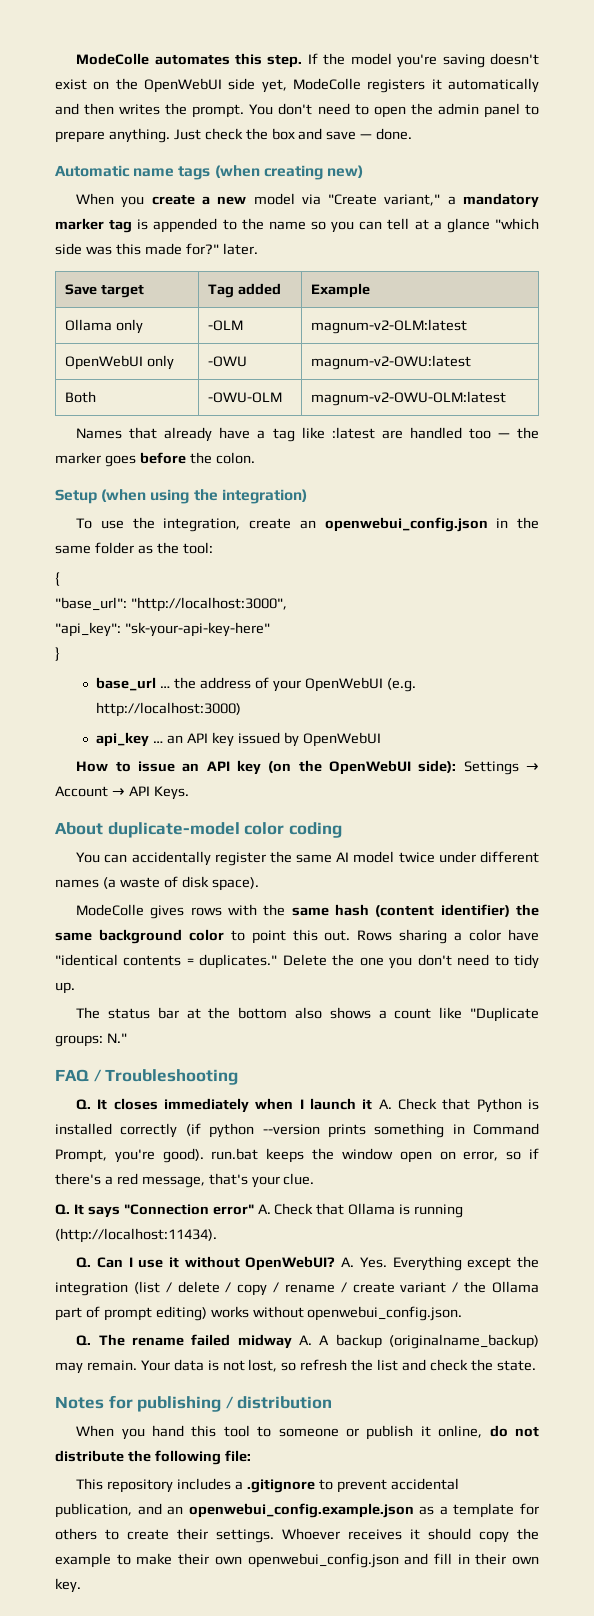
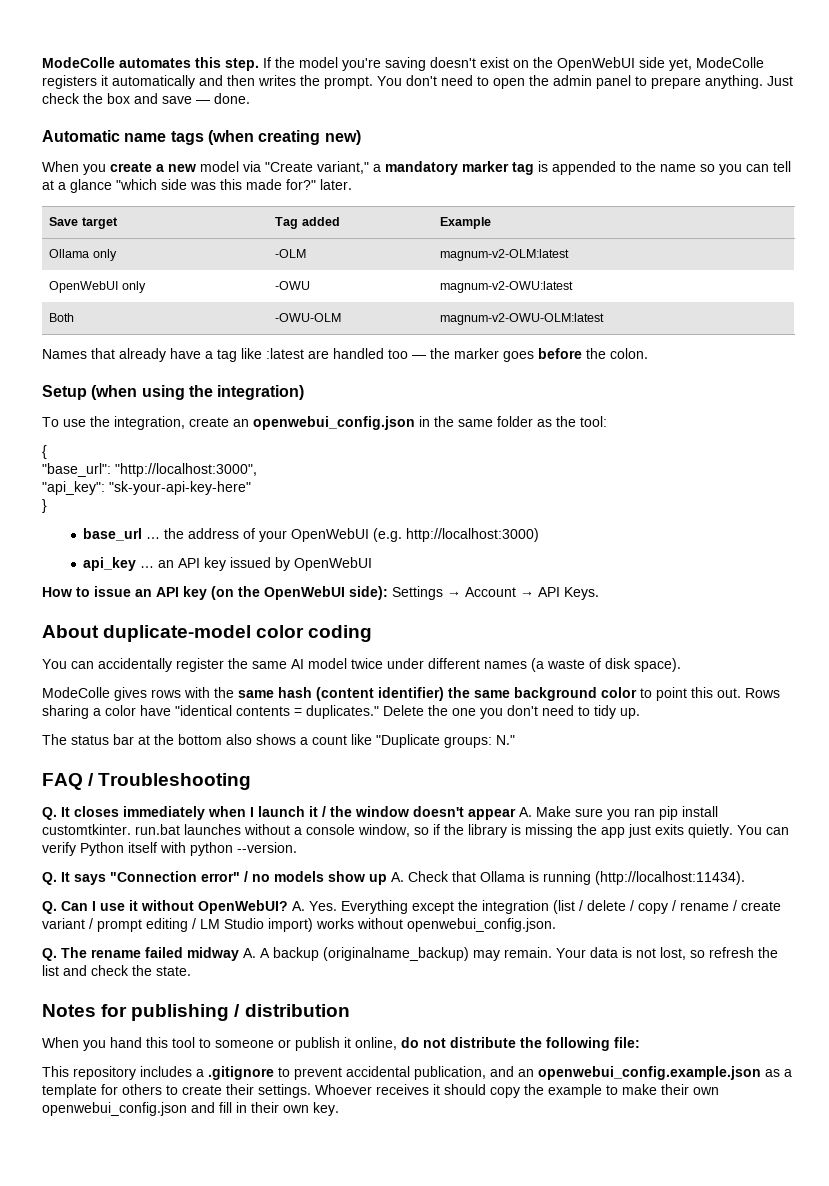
- Q. It closes immediately when I launch it A. Check that Python is installed correctly (if python --version prints something in Command Prompt, you're good). run.bat keeps the window open on error, so if there's a red message, that's your clue.
+ Q. It closes immediately when I launch it / the window doesn't appear A. Make sure you ran pip install customtkinter. run.bat launches without a console window, so if the library is missing the app just exits quietly. You can verify Python itself with python --version.
- Q. It says "Connection error" A. Check that Ollama is running (http://localhost:11434).
+ Q. It says "Connection error" / no models show up A. Check that Ollama is running (http://localhost:11434).
- A. Yes. Everything except the integration (list / delete / copy / rename / create variant / the Ollama part of prompt editing) works without openwebui_config.json.
+ A. Yes. Everything except the integration (list / delete / copy / rename / create variant / prompt editing / LM Studio import) works without openwebui_config.json.

